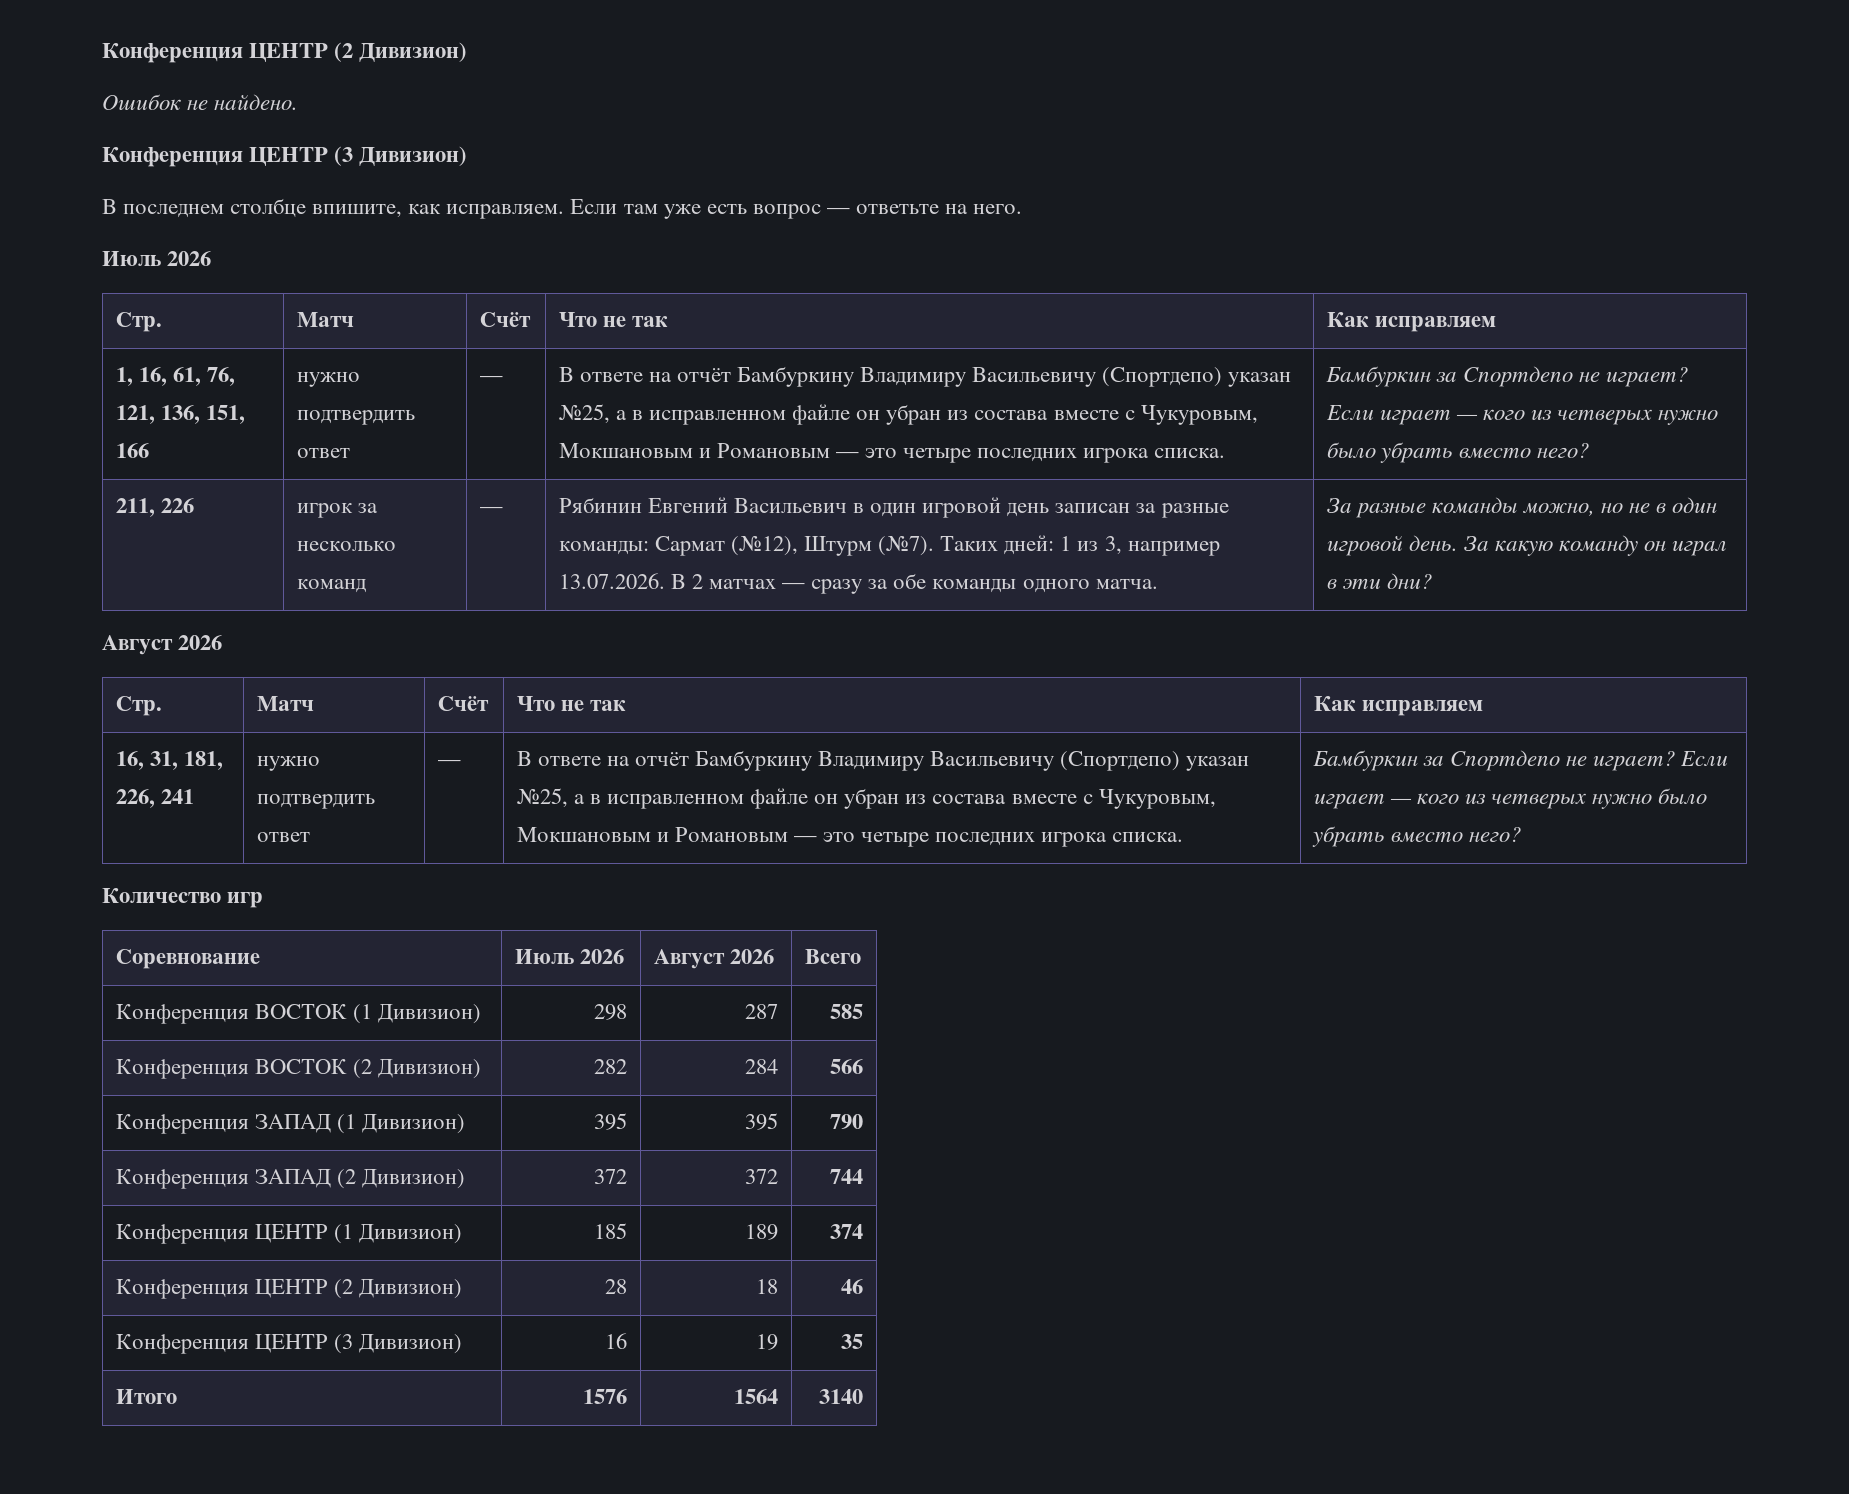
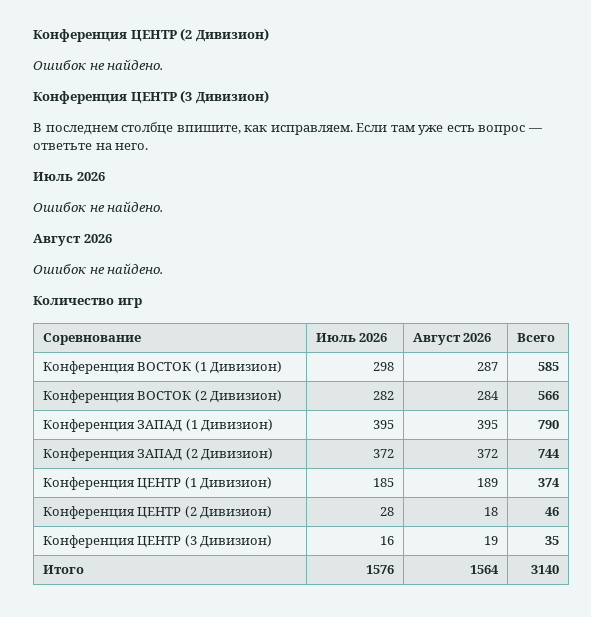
  Если там уже есть вопрос — ответьте на него.
  Июль 2026
- Стр. | Матч | Счёт | Что не так | Как исправляем
- 1, 16, 61, 76, 121, 136, 151, 166 | нужно подтвердить ответ | — | В ответе на отчёт Бамбуркину Владимиру Васильевичу (Спортдепо) указан №25, а в исправленном файле он убран из состава вместе с Чукуровым, Мокшановым и Романовым — это четыре последних игрока списка. | Бамбуркин за Спортдепо не играет? Если играет — кого из четверых нужно было убрать вместо него?
- 211, 226 | игрок за несколько команд | — | Рябинин Евгений Васильевич в один игровой день записан за разные команды: Сармат (№12), Штурм (№7). Таких дней: 1 из 3, например 13.07.2026. В 2 матчах — сразу за обе команды одного матча. | За разные команды можно, но не в один игровой день. За какую команду он играл в эти дни?
+ Ошибок не найдено.
  Август 2026
- Стр. | Матч | Счёт | Что не так | Как исправляем
- 16, 31, 181, 226, 241 | нужно подтвердить ответ | — | В ответе на отчёт Бамбуркину Владимиру Васильевичу (Спортдепо) указан №25, а в исправленном файле он убран из состава вместе с Чукуровым, Мокшановым и Романовым — это четыре последних игрока списка. | Бамбуркин за Спортдепо не играет? Если играет — кого из четверых нужно было убрать вместо него?
+ Ошибок не найдено.

